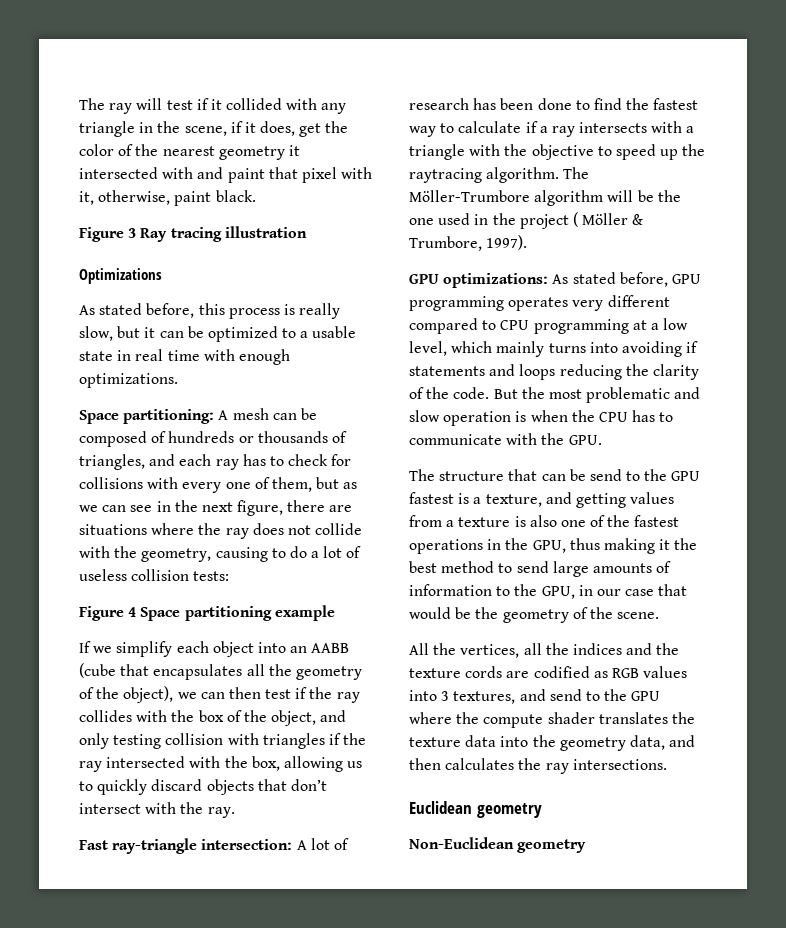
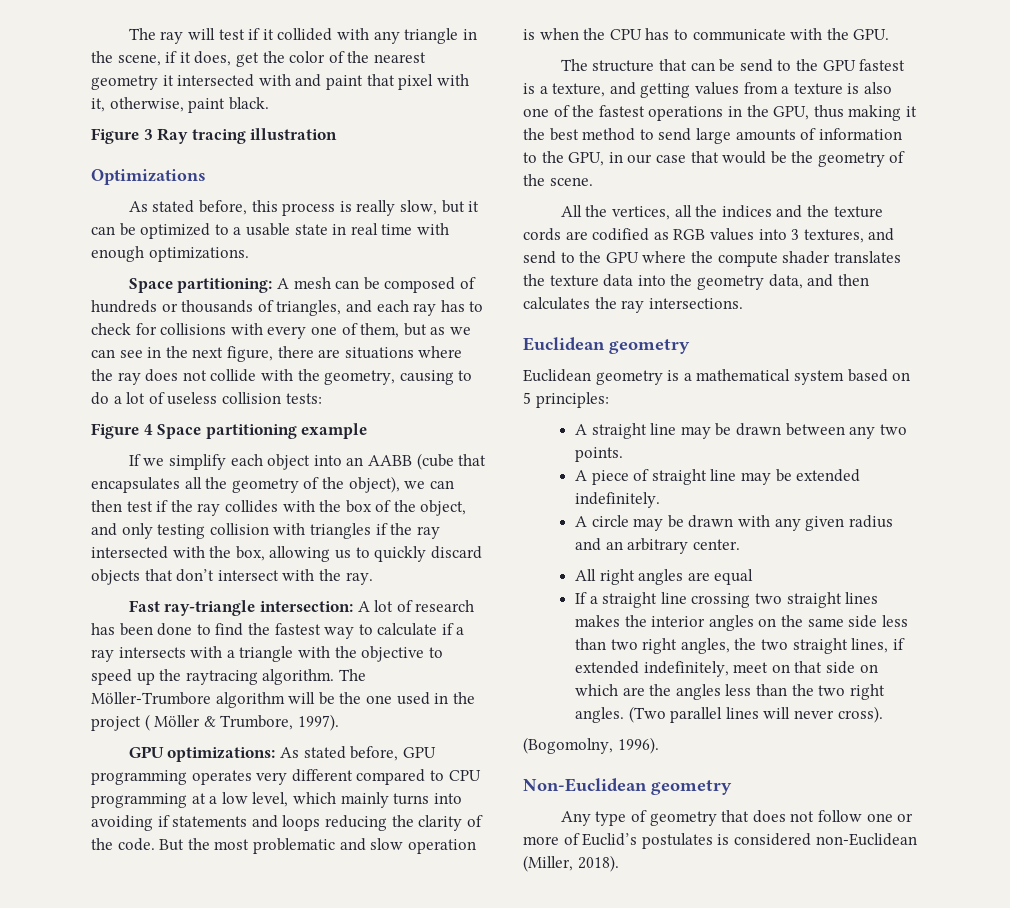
+ Euclidean geometry is a mathematical system based on 5 principles:
+ A straight line may be drawn between any two points.
+ A piece of straight line may be extended indefinitely.
+ A circle may be drawn with any given radius and an arbitrary center.
+ All right angles are equal
+ If a straight line crossing two straight lines makes the interior angles on the same side less than two right angles, the two straight lines, if extended indefinitely, meet on that side on which are the angles less than the two right angles. (Two parallel lines will never cross).
+ (Bogomolny, 1996).
  Non-Euclidean geometry
+ Any type of geometry that does not follow one or more of Euclid’s postulates is considered non-Euclidean (Miller, 2018).

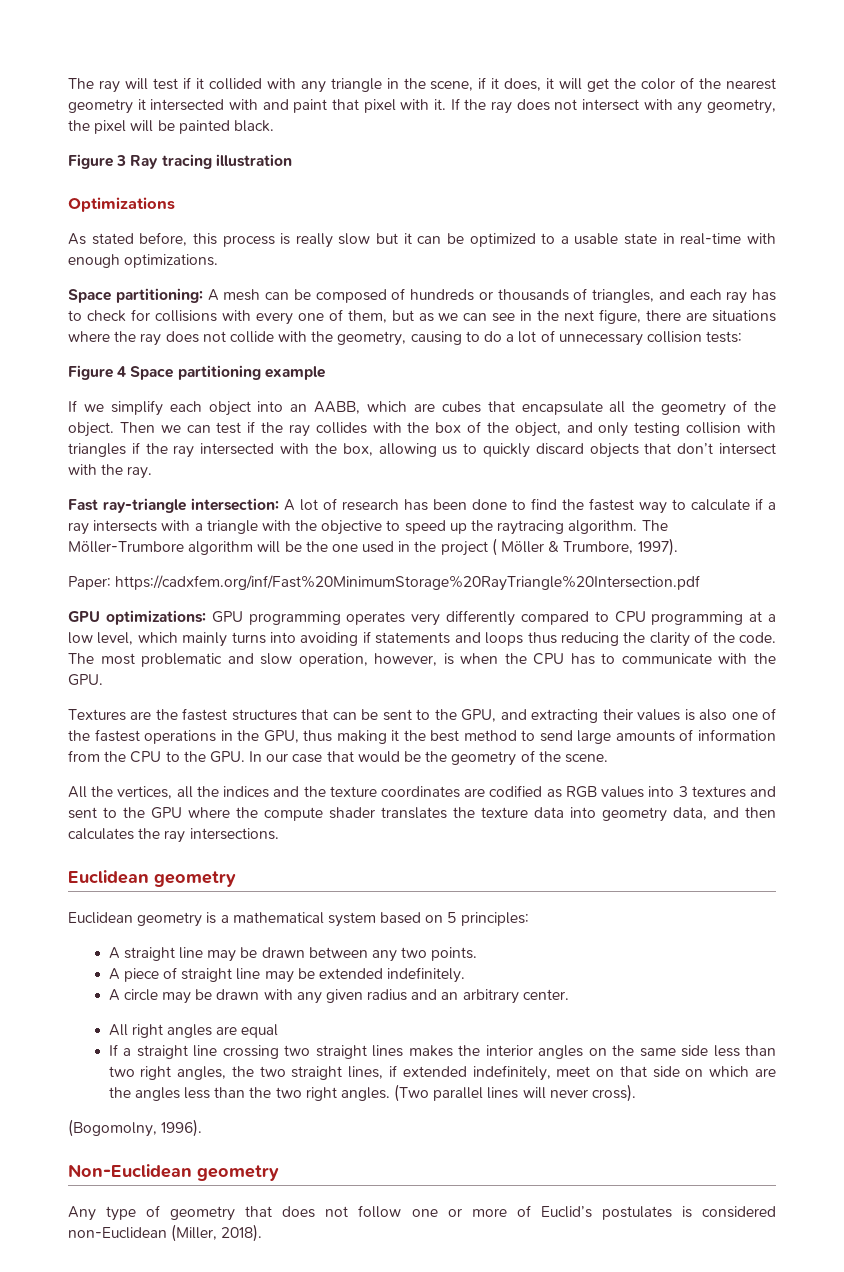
- The ray will test if it collided with any triangle in the scene, if it does, get the color of the nearest geometry it intersected with and paint that pixel with it, otherwise, paint black.
+ The ray will test if it collided with any triangle in the scene, if it does, it will get the color of the nearest geometry it intersected with and paint that pixel with it. If the ray does not intersect with any geometry, the pixel will be painted black.
- As stated before, this process is really slow, but it can be optimized to a usable state in real time with enough optimizations.
+ As stated before, this process is really slow but it can be optimized to a usable state in real-time with enough optimizations.
- Space partitioning: A mesh can be composed of hundreds or thousands of triangles, and each ray has to check for collisions with every one of them, but as we can see in the next figure, there are situations where the ray does not collide with the geometry, causing to do a lot of useless collision tests:
+ Space partitioning: A mesh can be composed of hundreds or thousands of triangles, and each ray has to check for collisions with every one of them, but as we can see in the next figure, there are situations where the ray does not collide with the geometry, causing to do a lot of unnecessary collision tests:
- If we simplify each object into an AABB (cube that encapsulates all the geometry of the object), we can then test if the ray collides with the box of the object, and only testing collision with triangles if the ray intersected with the box, allowing us to quickly discard objects that don’t intersect with the ray.
+ If we simplify each object into an AABB, which are cubes that encapsulate all the geometry of the object. Then we can test if the ray collides with the box of the object, and only testing collision with triangles if the ray intersected with the box, allowing us to quickly discard objects that don’t intersect with the ray.
+ Paper: https://cadxfem.org/inf/Fast%20MinimumStorage%20RayTriangle%20Intersection.pdf
- GPU optimizations: As stated before, GPU programming operates very different compared to CPU programming at a low level, which mainly turns into avoiding if statements and loops reducing the clarity of the code.
+ GPU optimizations: GPU programming operates very differently compared to CPU programming at a low level, which mainly turns into avoiding if statements and loops thus reducing the clarity of the code.
- But the most problematic and slow operation is when the CPU has to communicate with the GPU.
+ The most problematic and slow operation, however, is when the CPU has to communicate with the GPU.
- The structure that can be send to the GPU fastest is a texture, and getting values from a texture is also one of the fastest operations in the GPU, thus making it the best method to send large amounts of information to the GPU, in our case that would be the geometry of the scene.
+ Textures are the fastest structures that can be sent to the GPU, and extracting their values is also one of the fastest operations in the GPU, thus making it the best method to send large amounts of information from the CPU to the GPU. In our case that would be the geometry of the scene.
- All the vertices, all the indices and the texture cords are codified as RGB values into 3 textures, and send to the GPU where the compute shader translates the texture data into the geometry data, and then calculates the ray intersections.
+ All the vertices, all the indices and the texture coordinates are codified as RGB values into 3 textures and sent to the GPU where the compute shader translates the texture data into geometry data, and then calculates the ray intersections.

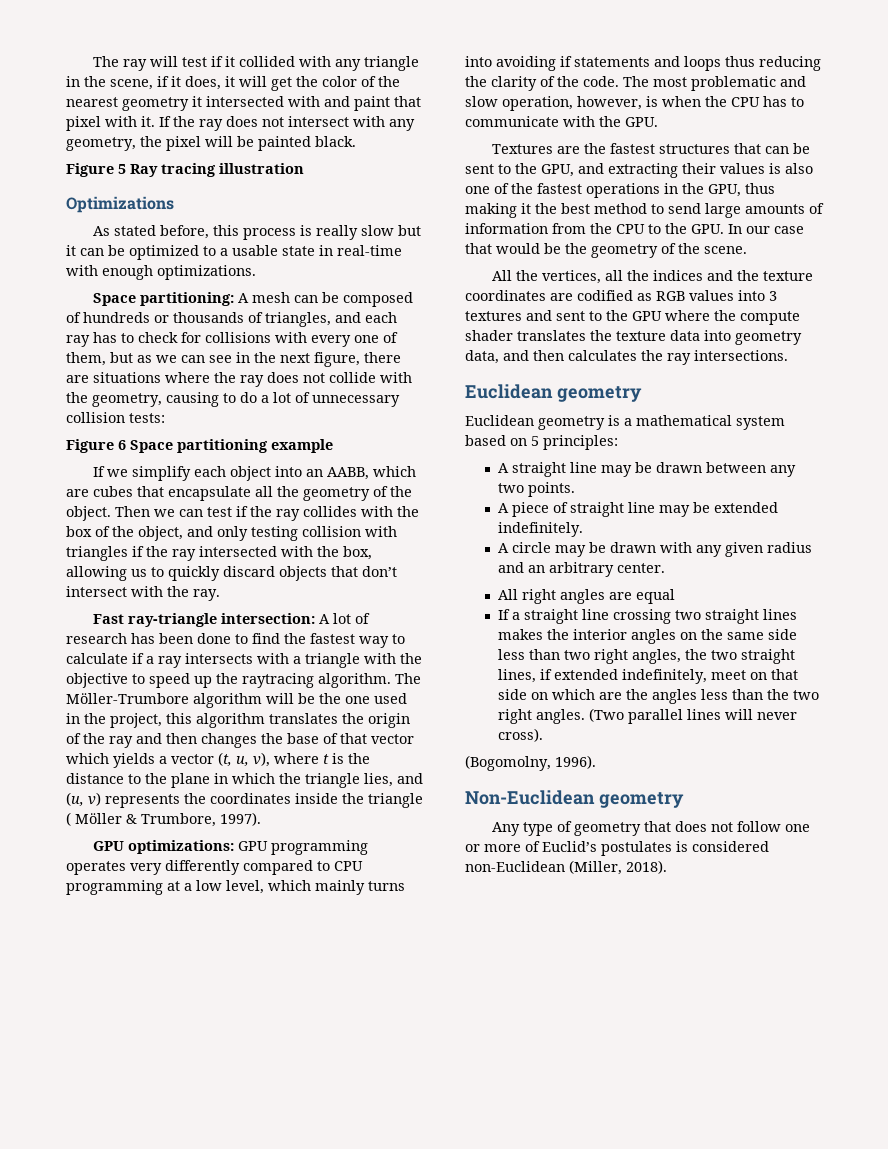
- Figure 3 Ray tracing illustration
+ Figure 5 Ray tracing illustration
- Figure 4 Space partitioning example
+ Figure 6 Space partitioning example
- The Möller-Trumbore algorithm will be the one used in the project ( Möller & Trumbore, 1997).
+ The Möller-Trumbore algorithm will be the one used in the project, this algorithm translates the origin of the ray and then changes the base of that vector which yields a vector (t, u, v), where t is the distance to the plane in which the triangle lies, and (u, v) represents the coordinates inside the triangle ( Möller & Trumbore, 1997).
- Paper: https://cadxfem.org/inf/Fast%20MinimumStorage%20RayTriangle%20Intersection.pdf

